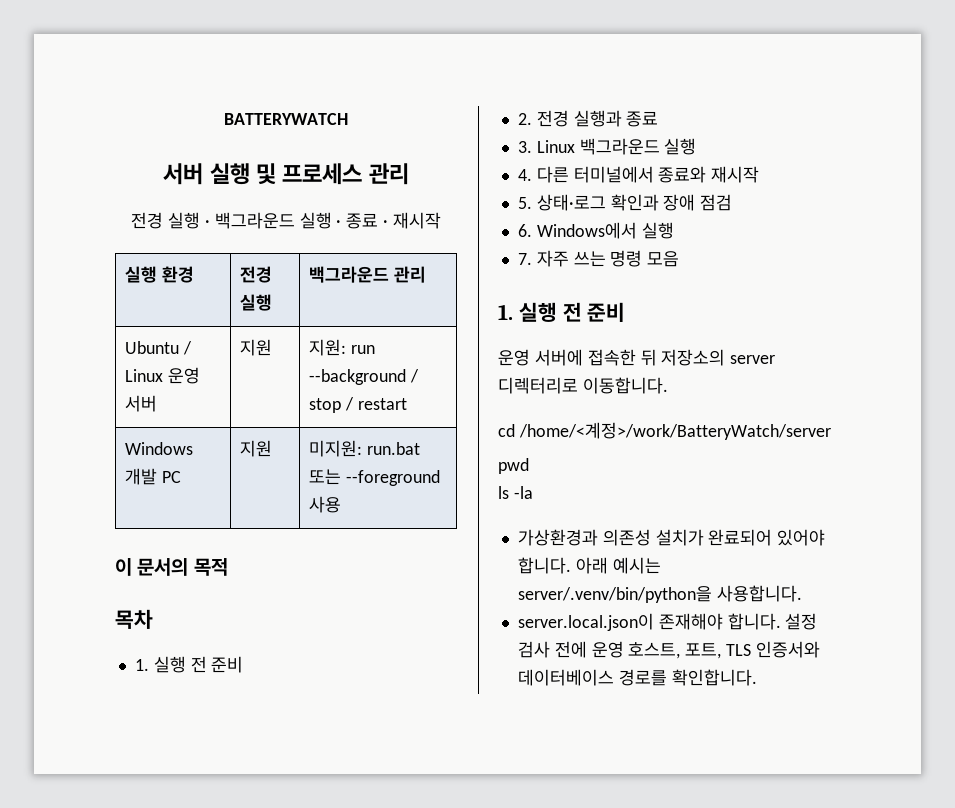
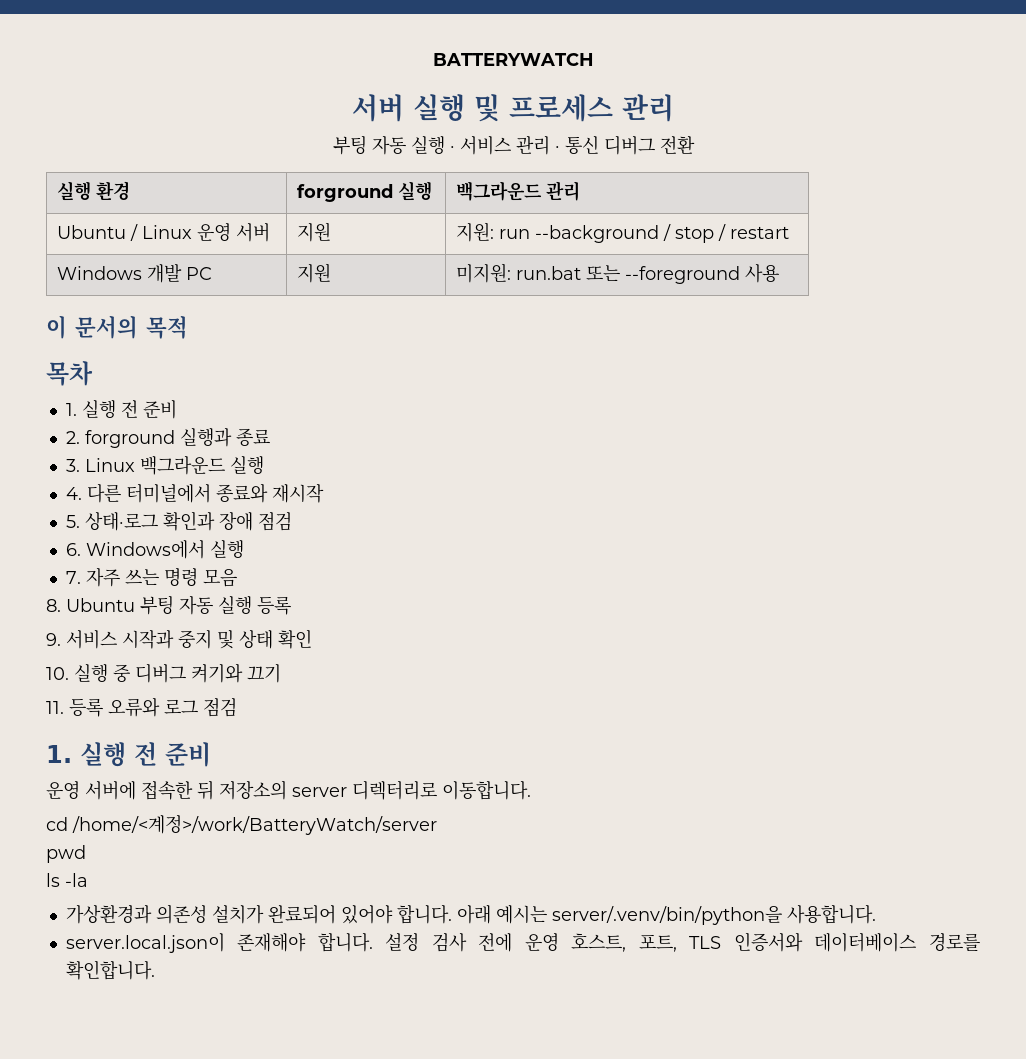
- 전경 실행 · 백그라운드 실행 · 종료 · 재시작
+ 부팅 자동 실행 · 서비스 관리 · 통신 디버그 전환
- 실행 환경 | 전경 실행 | 백그라운드 관리
+ 실행 환경 | forground 실행 | 백그라운드 관리
- 2. 전경 실행과 종료
+ 2. forground 실행과 종료
+ 8. Ubuntu 부팅 자동 실행 등록
+ 9. 서비스 시작과 중지 및 상태 확인
+ 10. 실행 중 디버그 켜기와 끄기
+ 11. 등록 오류와 로그 점검

